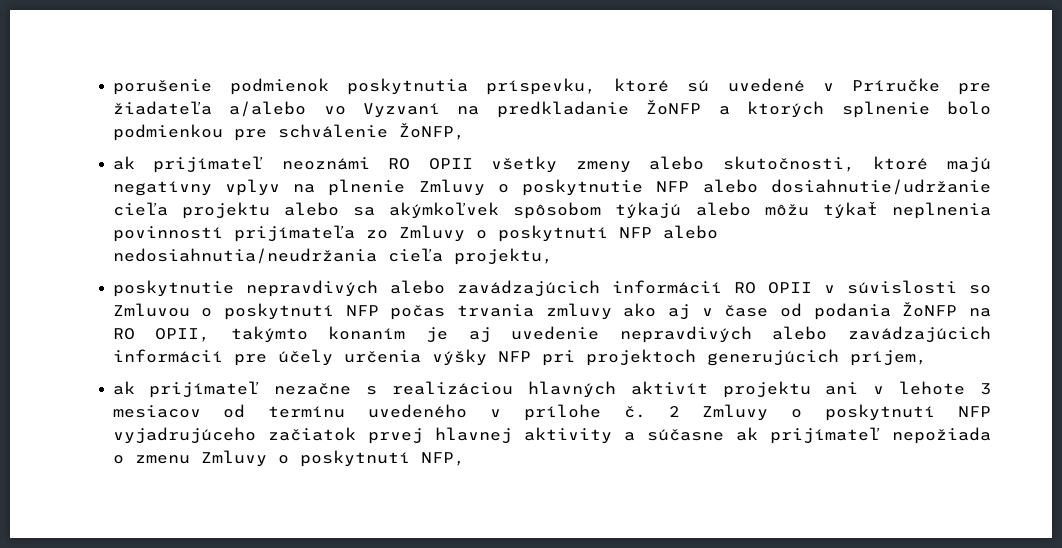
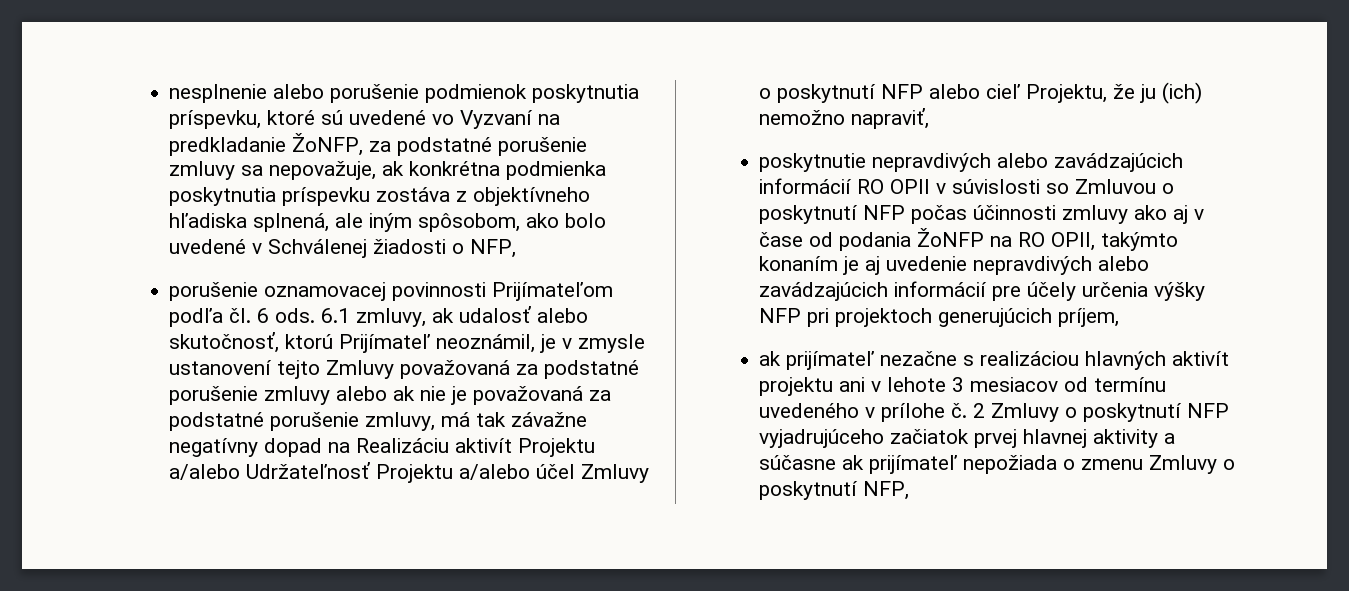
- porušenie podmienok poskytnutia príspevku, ktoré sú uvedené v Príručke pre žiadateľa a/alebo vo Vyzvaní na predkladanie ŽoNFP a ktorých splnenie bolo podmienkou pre schválenie ŽoNFP,
- ak prijímateľ neoznámi RO OPII všetky zmeny alebo skutočnosti, ktoré majú negatívny vplyv na plnenie Zmluvy o poskytnutie NFP alebo dosiahnutie/udržanie cieľa projektu alebo sa akýmkoľvek spôsobom týkajú alebo môžu týkať neplnenia povinností prijímateľa zo Zmluvy o poskytnutí NFP alebo nedosiahnutia/neudržania cieľa projektu,
+ nesplnenie alebo porušenie podmienok poskytnutia príspevku, ktoré sú uvedené vo Vyzvaní na predkladanie ŽoNFP, za podstatné porušenie zmluvy sa nepovažuje, ak konkrétna podmienka poskytnutia príspevku zostáva z objektívneho hľadiska splnená, ale iným spôsobom, ako bolo uvedené v Schválenej žiadosti o NFP,
+ porušenie oznamovacej povinnosti Prijímateľom podľa čl. 6 ods. 6.1 zmluvy, ak udalosť alebo skutočnosť, ktorú Prijímateľ neoznámil, je v zmysle ustanovení tejto Zmluvy považovaná za podstatné porušenie zmluvy alebo ak nie je považovaná za podstatné porušenie zmluvy, má tak závažne negatívny dopad na Realizáciu aktivít Projektu a/alebo Udržateľnosť Projektu a/alebo účel Zmluvy o poskytnutí NFP alebo cieľ Projektu, že ju (ich) nemožno napraviť,
- poskytnutie nepravdivých alebo zavádzajúcich informácií RO OPII v súvislosti so Zmluvou o poskytnutí NFP počas trvania zmluvy ako aj v čase od podania ŽoNFP na RO OPII, takýmto konaním je aj uvedenie nepravdivých alebo zavádzajúcich informácií pre účely určenia výšky NFP pri projektoch generujúcich príjem,
+ poskytnutie nepravdivých alebo zavádzajúcich informácií RO OPII v súvislosti so Zmluvou o poskytnutí NFP počas účinnosti zmluvy ako aj v čase od podania ŽoNFP na RO OPII, takýmto konaním je aj uvedenie nepravdivých alebo zavádzajúcich informácií pre účely určenia výšky NFP pri projektoch generujúcich príjem,

